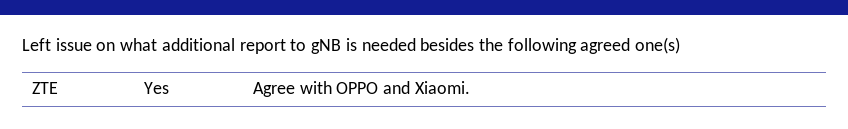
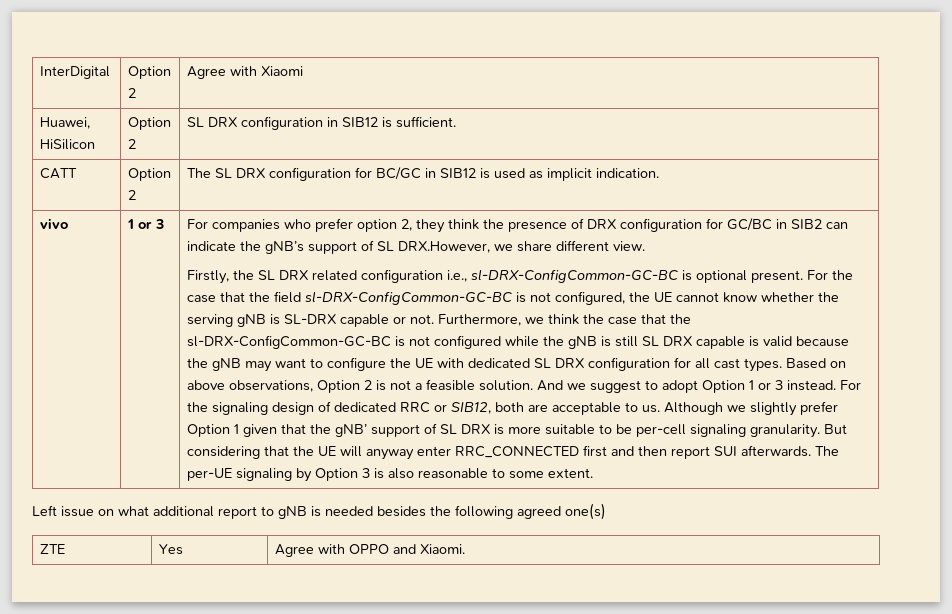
+ InterDigital | Option 2 | Agree with Xiaomi
+ Huawei, HiSilicon | Option 2 | SL DRX configuration in SIB12 is sufficient.
+ CATT | Option 2 | The SL DRX configuration for BC/GC in SIB12 is used as implicit indication.
+ vivo | 1 or 3 | For companies who prefer option 2, they think the presence of DRX configuration for GC/BC in SIB2 can indicate the gNB’s support of SL DRX.However, we share different view.
+ Firstly, the SL DRX related configuration i.e., sl-DRX-ConfigCommon-GC-BC is optional present. For the case that the field sl-DRX-ConfigCommon-GC-BC is not configured, the UE cannot know whether the serving gNB is SL-DRX capable or not. Furthermore, we think the case that the sl-DRX-ConfigCommon-GC-BC is not configured while the gNB is still SL DRX capable is valid because the gNB may want to configure the UE with dedicated SL DRX configuration for all cast types. Based on above observations, Option 2 is not a feasible solution. And we suggest to adopt Option 1 or 3 instead. For the signaling design of dedicated RRC or SIB12, both are acceptable to us. Although we slightly prefer Option 1 given that the gNB’ support of SL DRX is more suitable to be per-cell signaling granularity. But considering that the UE will anyway enter RRC_CONNECTED first and then report SUI afterwards. The per-UE signaling by Option 3 is also reasonable to some extent.

